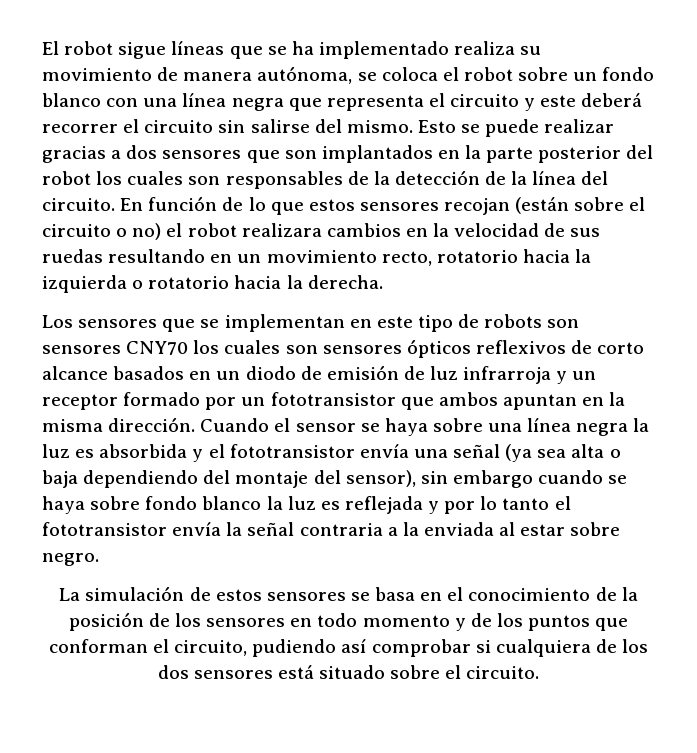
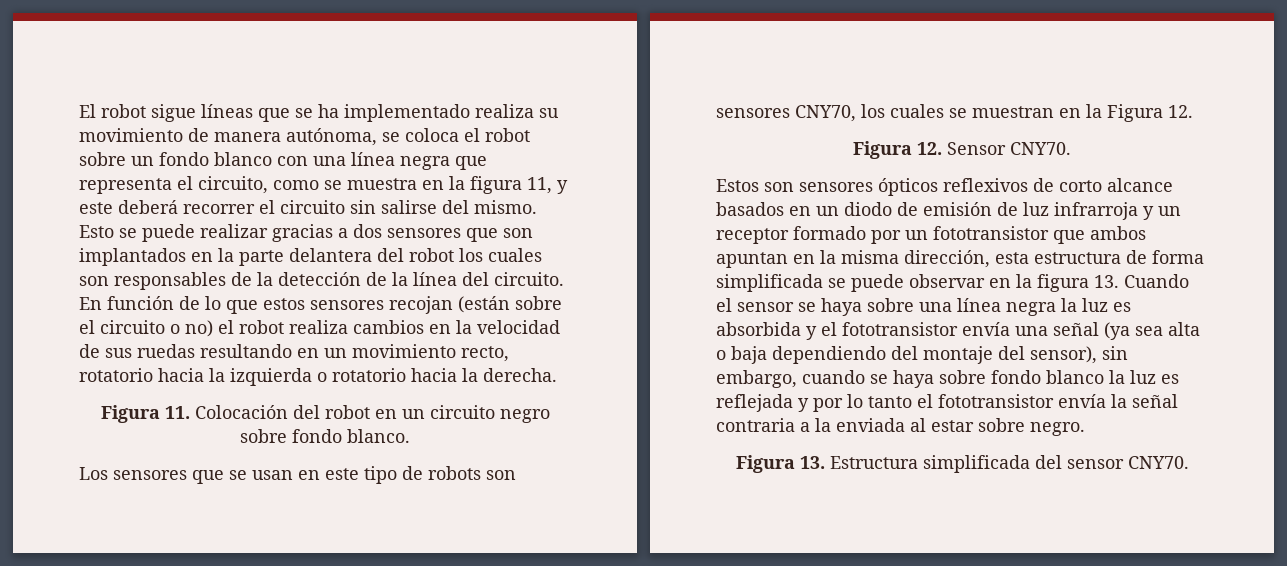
- El robot sigue líneas que se ha implementado realiza su movimiento de manera autónoma, se coloca el robot sobre un fondo blanco con una línea negra que representa el circuito y este deberá recorrer el circuito sin salirse del mismo.
+ El robot sigue líneas que se ha implementado realiza su movimiento de manera autónoma, se coloca el robot sobre un fondo blanco con una línea negra que representa el circuito, como se muestra en la figura 11, y este deberá recorrer el circuito sin salirse del mismo.
- Esto se puede realizar gracias a dos sensores que son implantados en la parte posterior del robot los cuales son responsables de la detección de la línea del circuito.
+ Esto se puede realizar gracias a dos sensores que son implantados en la parte delantera del robot los cuales son responsables de la detección de la línea del circuito.
- En función de lo que estos sensores recojan (están sobre el circuito o no) el robot realizara cambios en la velocidad de sus ruedas resultando en un movimiento recto, rotatorio hacia la izquierda o rotatorio hacia la derecha.
+ En función de lo que estos sensores recojan (están sobre el circuito o no) el robot realiza cambios en la velocidad de sus ruedas resultando en un movimiento recto, rotatorio hacia la izquierda o rotatorio hacia la derecha.
+ Figura 11. Colocación del robot en un circuito negro sobre fondo blanco.
- Los sensores que se implementan en este tipo de robots son sensores CNY70 los cuales son sensores ópticos reflexivos de corto alcance basados en un diodo de emisión de luz infrarroja y un receptor formado por un fototransistor que ambos apuntan en la misma dirección. Cuando el sensor se haya sobre una línea negra la luz es absorbida y el fototransistor envía una señal (ya sea alta o baja dependiendo del montaje del sensor), sin embargo cuando se haya sobre fondo blanco la luz es reflejada y por lo tanto el fototransistor envía la señal contraria a la enviada al estar sobre negro.
+ Los sensores que se usan en este tipo de robots son sensores CNY70, los cuales se muestran en la Figura 12.
+ Figura 12. Sensor CNY70.
+ Estos son sensores ópticos reflexivos de corto alcance basados en un diodo de emisión de luz infrarroja y un receptor formado por un fototransistor que ambos apuntan en la misma dirección, esta estructura de forma simplificada se puede observar en la figura 13. Cuando el sensor se haya sobre una línea negra la luz es absorbida y el fototransistor envía una señal (ya sea alta o baja dependiendo del montaje del sensor), sin embargo, cuando se haya sobre fondo blanco la luz es reflejada y por lo tanto el fototransistor envía la señal contraria a la enviada al estar sobre negro.
- La simulación de estos sensores se basa en el conocimiento de la posición de los sensores en todo momento y de los puntos que conforman el circuito, pudiendo así comprobar si cualquiera de los dos sensores está situado sobre el circuito.
+ Figura 13. Estructura simplificada del sensor CNY70.

